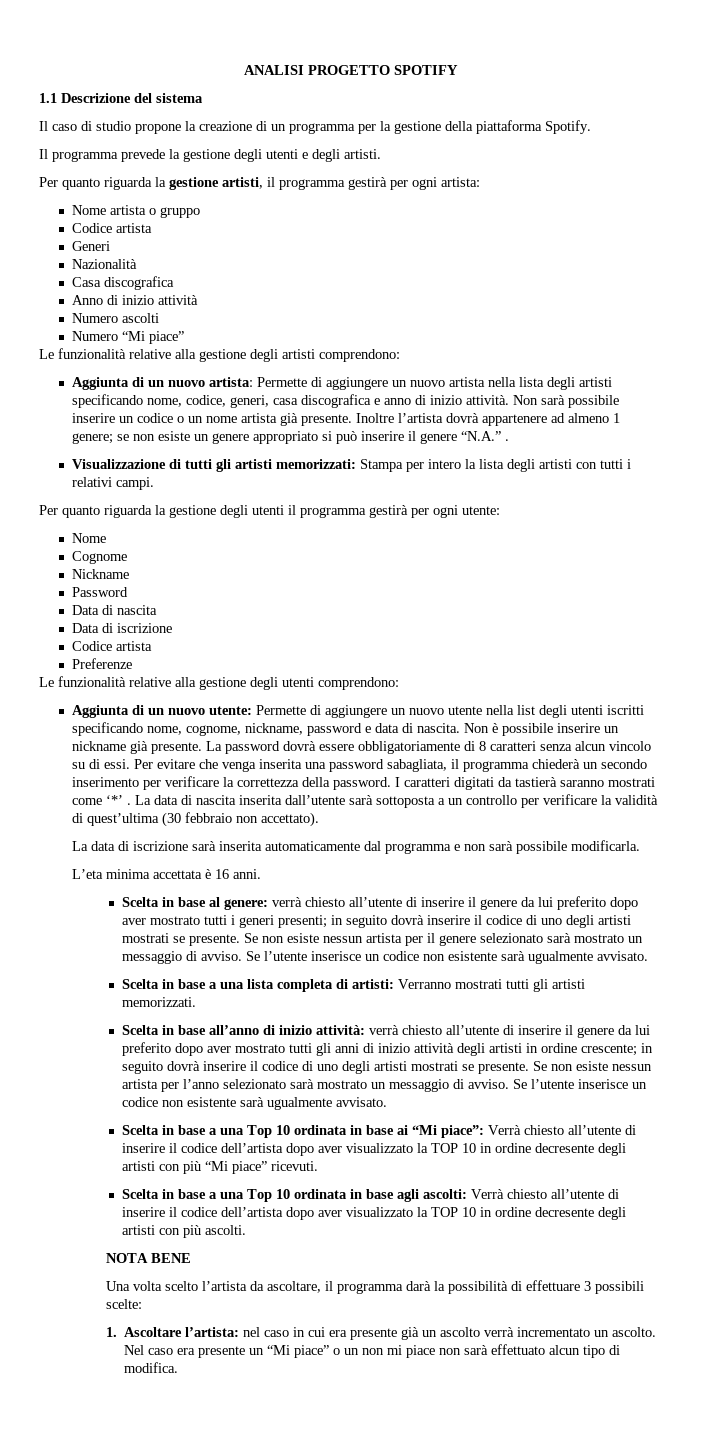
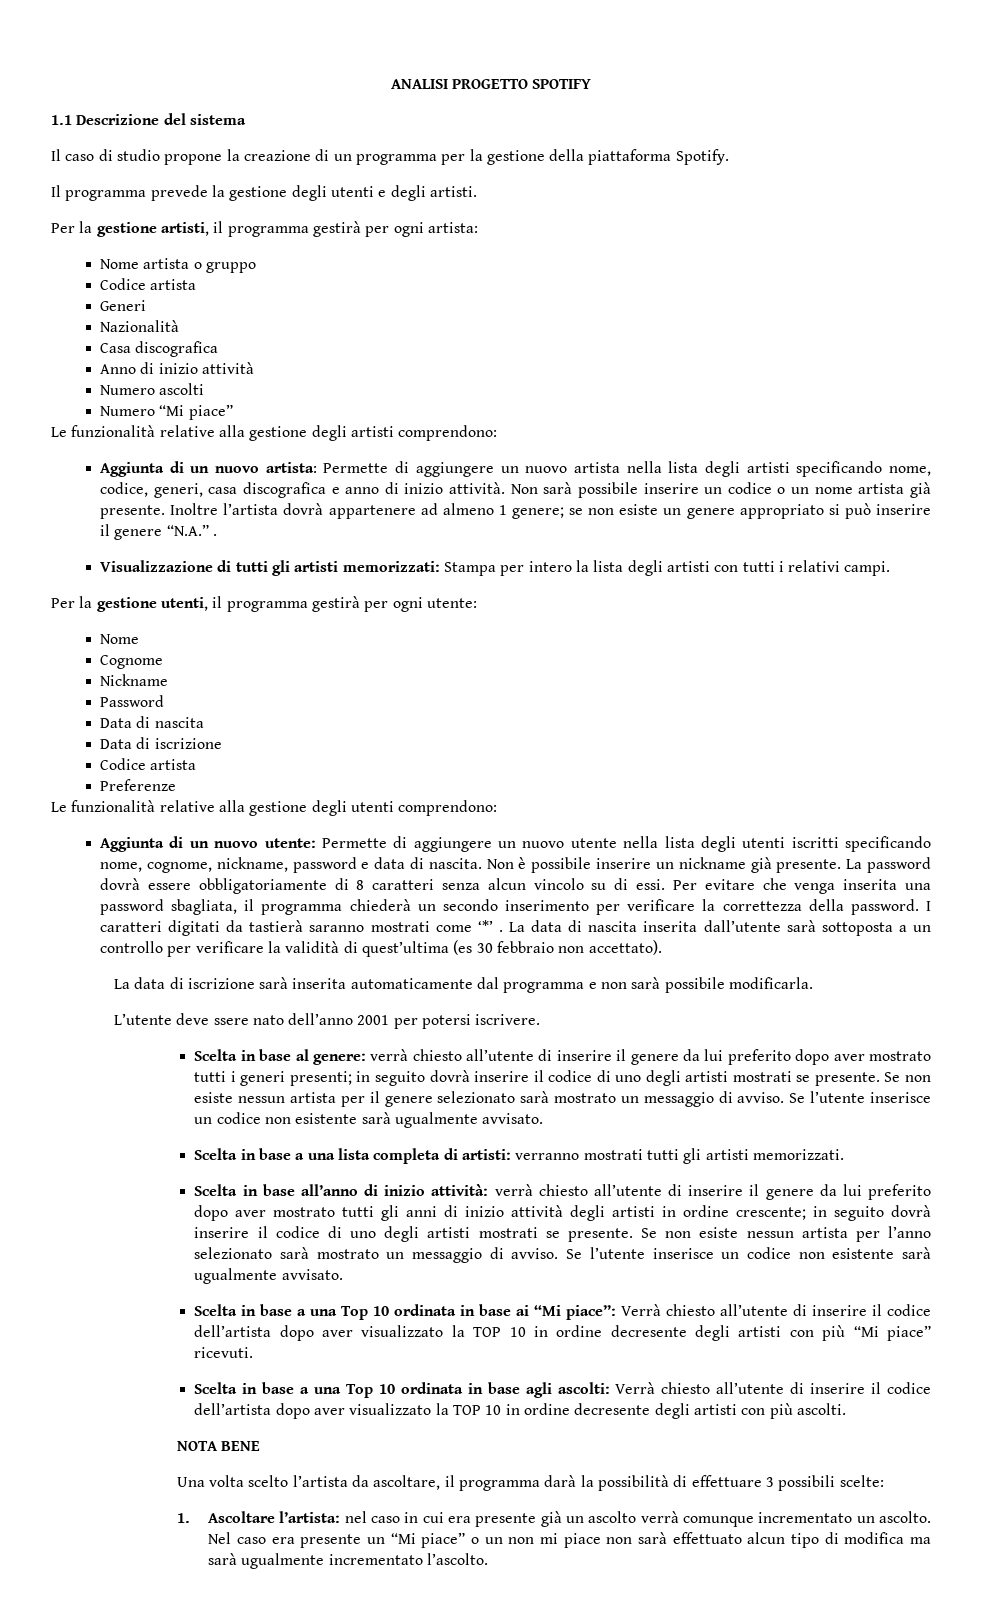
- Per quanto riguarda la gestione artisti, il programma gestirà per ogni artista:
+ Per la gestione artisti, il programma gestirà per ogni artista:
- Per quanto riguarda la gestione degli utenti il programma gestirà per ogni utente:
+ Per la gestione utenti, il programma gestirà per ogni utente:
- Aggiunta di un nuovo utente: Permette di aggiungere un nuovo utente nella list degli utenti iscritti specificando nome, cognome, nickname, password e data di nascita.
+ Aggiunta di un nuovo utente: Permette di aggiungere un nuovo utente nella lista degli utenti iscritti specificando nome, cognome, nickname, password e data di nascita.
- Per evitare che venga inserita una password sabagliata, il programma chiederà un secondo inserimento per verificare la correttezza della password.
+ Per evitare che venga inserita una password sbagliata, il programma chiederà un secondo inserimento per verificare la correttezza della password.
- La data di nascita inserita dall’utente sarà sottoposta a un controllo per verificare la validità di quest’ultima (30 febbraio non accettato).
+ La data di nascita inserita dall’utente sarà sottoposta a un controllo per verificare la validità di quest’ultima (es 30 febbraio non accettato).
- L’eta minima accettata è 16 anni.
+ L’utente deve ssere nato dell’anno 2001 per potersi iscrivere.
- Scelta in base a una lista completa di artisti: Verranno mostrati tutti gli artisti memorizzati.
+ Scelta in base a una lista completa di artisti: verranno mostrati tutti gli artisti memorizzati.
- 1. Ascoltare l’artista: nel caso in cui era presente già un ascolto verrà incrementato un ascolto.
+ 1. Ascoltare l’artista: nel caso in cui era presente già un ascolto verrà comunque incrementato un ascolto.
- Nel caso era presente un “Mi piace” o un non mi piace non sarà effettuato alcun tipo di modifica.
+ Nel caso era presente un “Mi piace” o un non mi piace non sarà effettuato alcun tipo di modifica ma sarà ugualmente incrementato l’ascolto.

